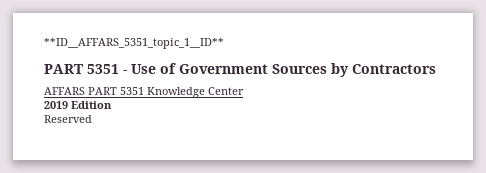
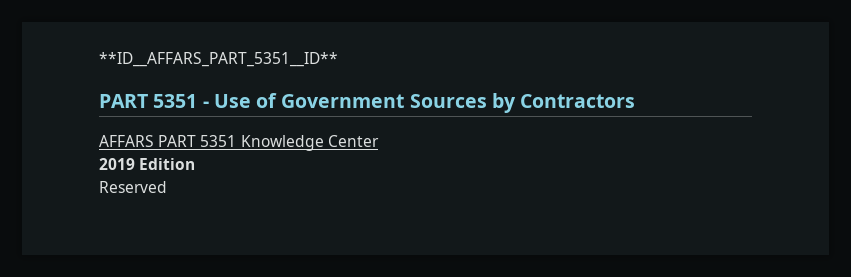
- **ID__AFFARS_5351_topic_1__ID**
+ **ID__AFFARS_PART_5351__ID**

